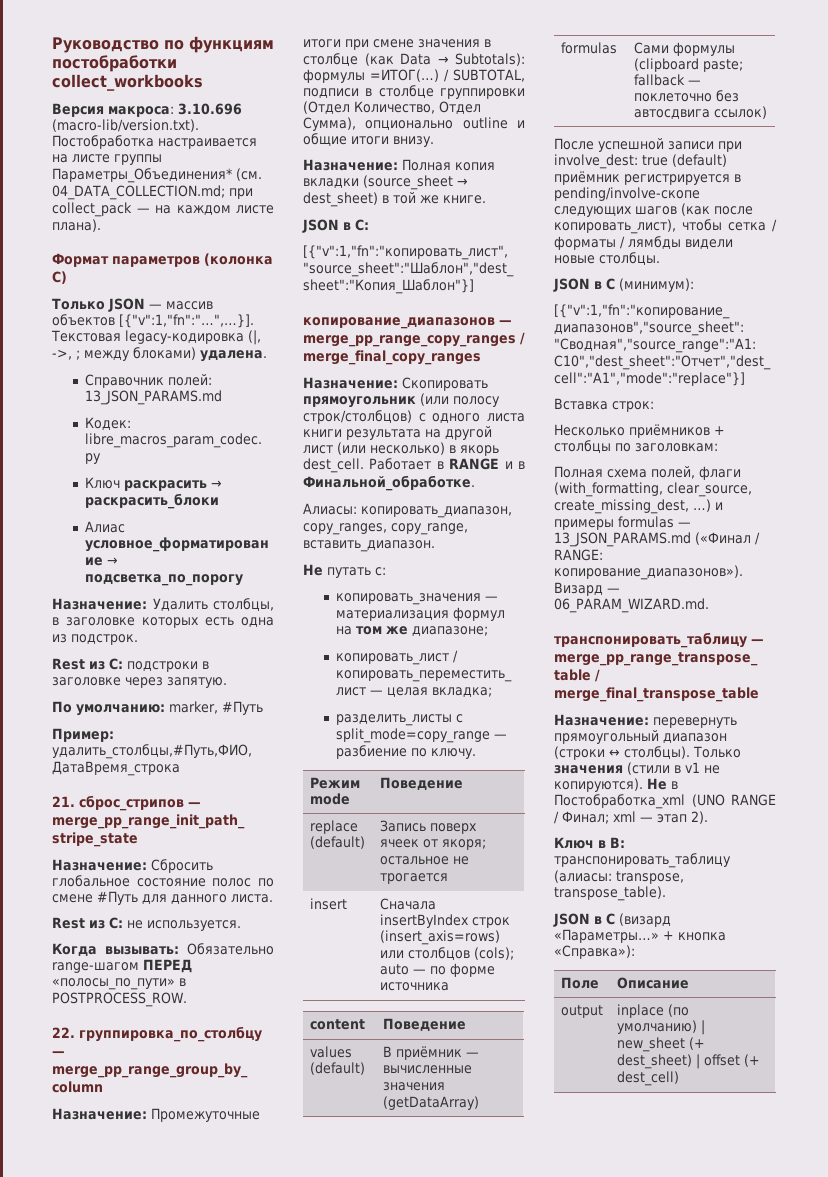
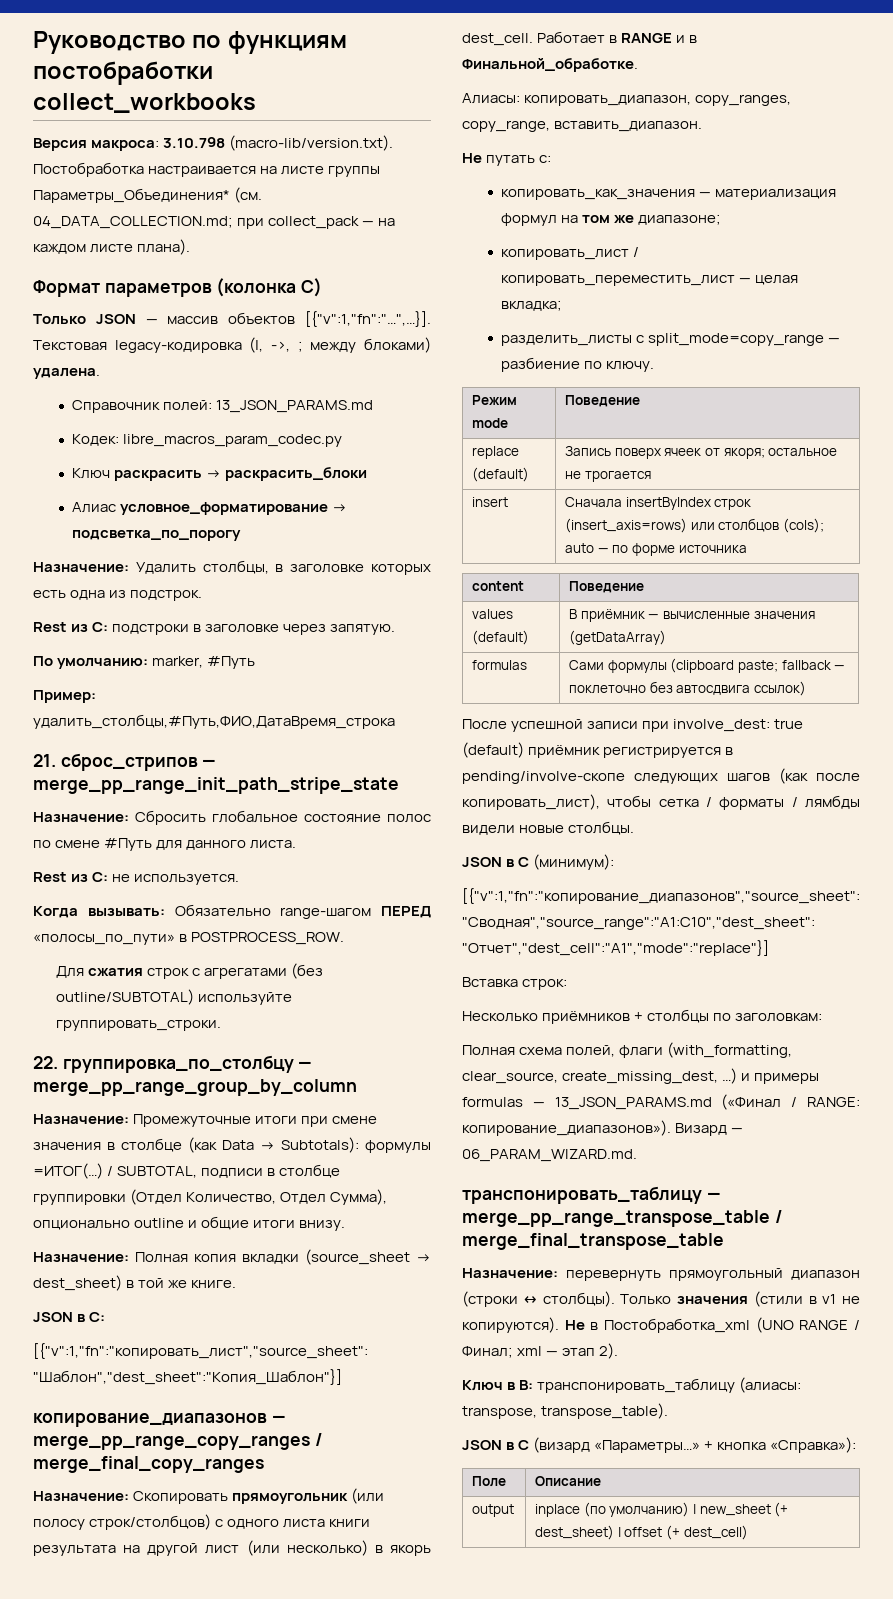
- Версия макроса: 3.10.696 (macro-lib/version.txt). Постобработка настраивается на листе группы Параметры_Объединения* (см. 04_DATA_COLLECTION.md; при collect_pack — на каждом листе плана).
+ Версия макроса: 3.10.798 (macro-lib/version.txt). Постобработка настраивается на листе группы Параметры_Объединения* (см. 04_DATA_COLLECTION.md; при collect_pack — на каждом листе плана).
+ Для сжатия строк с агрегатами (без outline/SUBTOTAL) используйте группировать_строки.
- копировать_значения — материализация формул на том же диапазоне;
+ копировать_как_значения — материализация формул на том же диапазоне;

